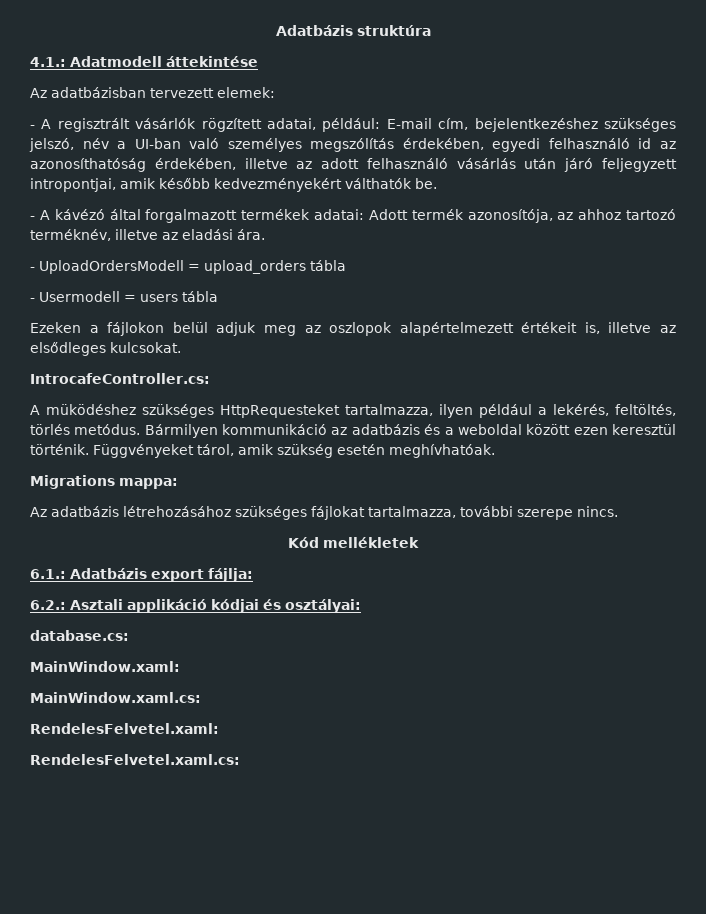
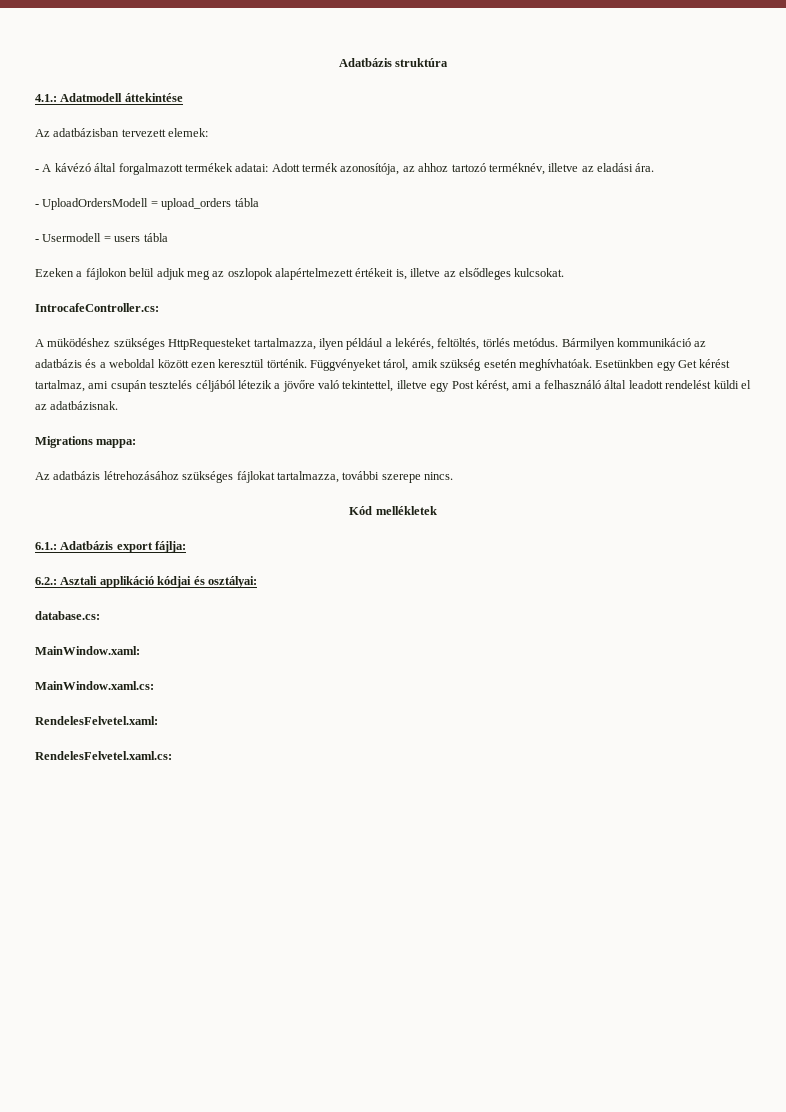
- - A regisztrált vásárlók rögzített adatai, például: E-mail cím, bejelentkezéshez szükséges jelszó, név a UI-ban való személyes megszólítás érdekében, egyedi felhasználó id az azonosíthatóság érdekében, illetve az adott felhasználó vásárlás után járó feljegyzett intropontjai, amik később kedvezményekért válthatók be.
+ Esetünkben egy Get kérést tartalmaz, ami csupán tesztelés céljából létezik a jövőre való tekintettel, illetve egy Post kérést, ami a felhasználó által leadott rendelést küldi el az adatbázisnak.

